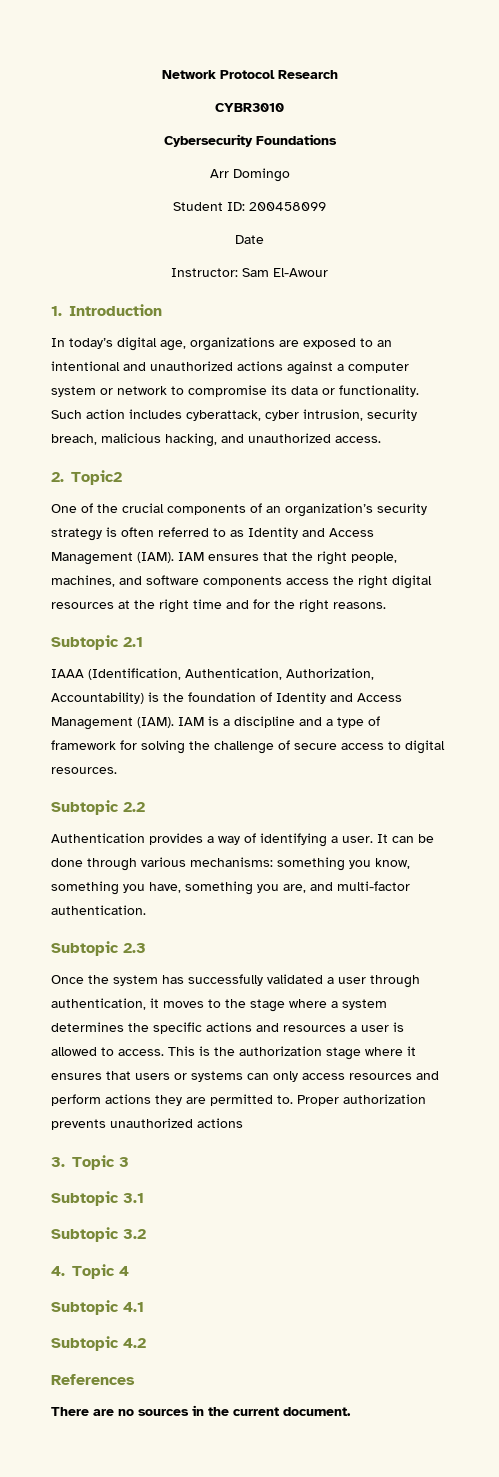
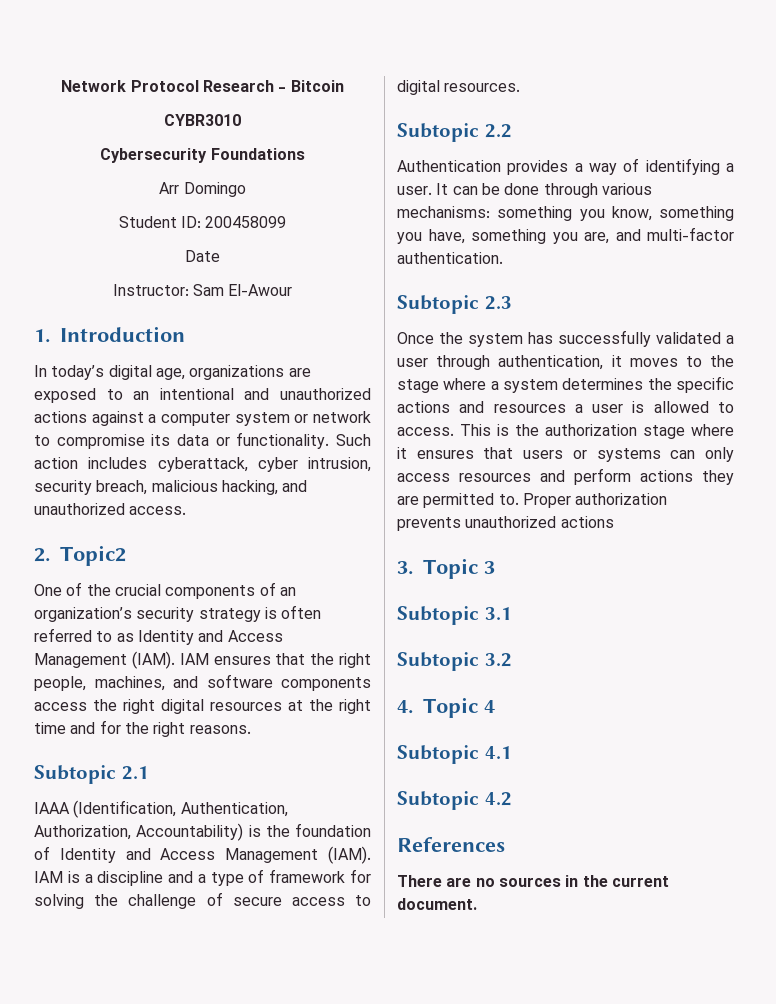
- Network Protocol Research
+ Network Protocol Research - Bitcoin

